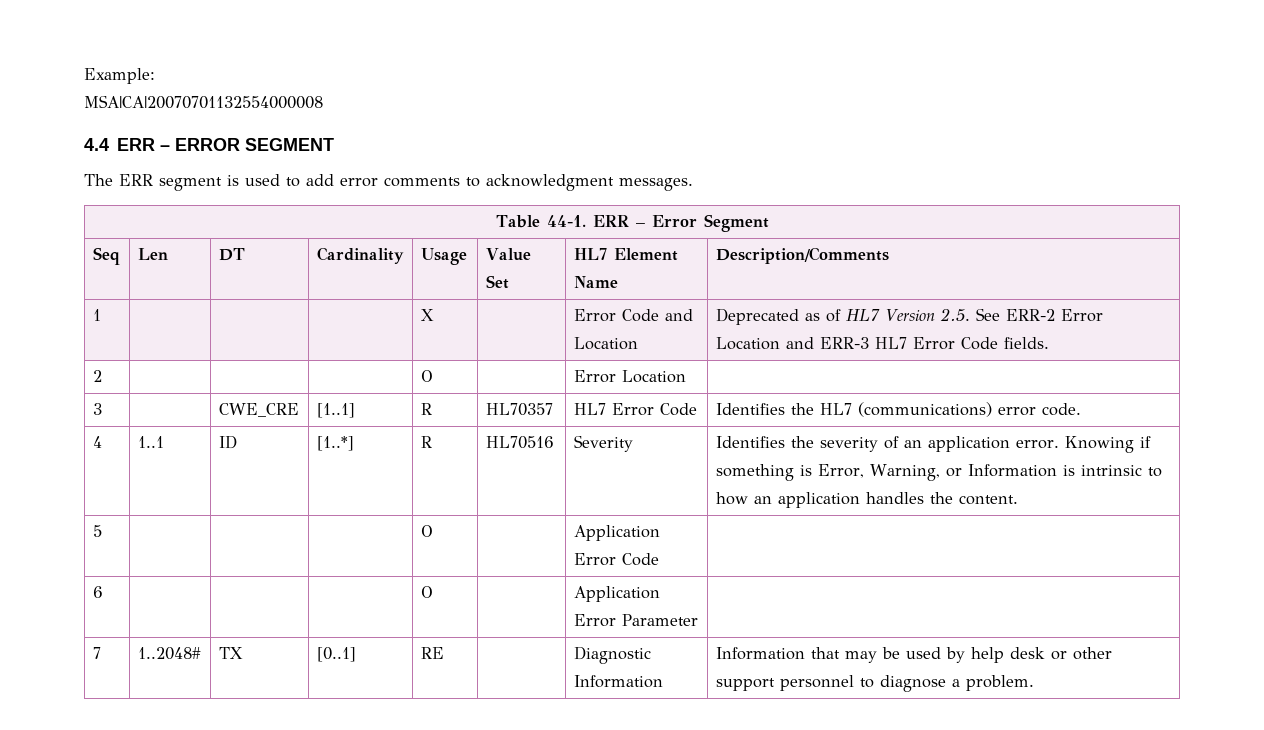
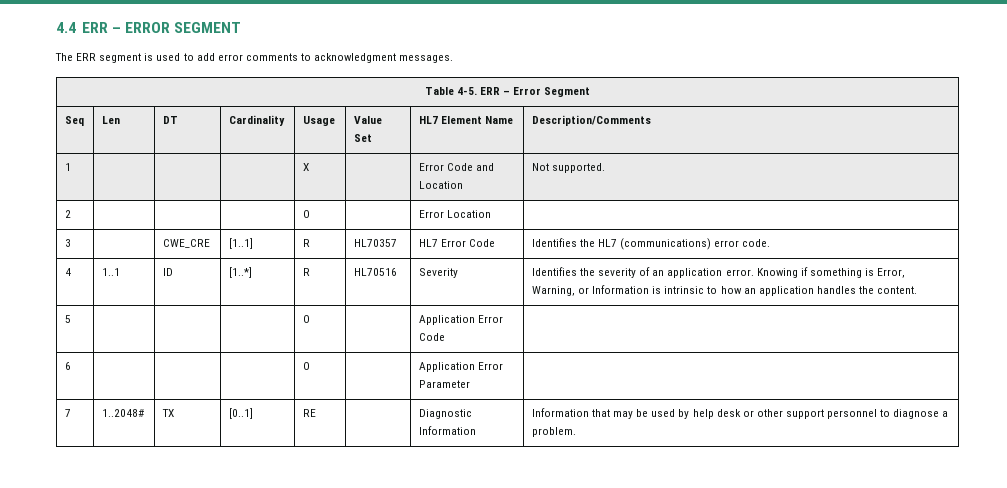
- Example:
- MSA|CA|20070701132554000008
- Table 44-1. ERR – Error Segment
+ Table 4-5. ERR – Error Segment
- 1 | | | | X | | Error Code and Location | Deprecated as of HL7 Version 2.5. See ERR-2 Error Location and ERR-3 HL7 Error Code fields.
+ 1 | | | | X | | Error Code and Location | Not supported.

